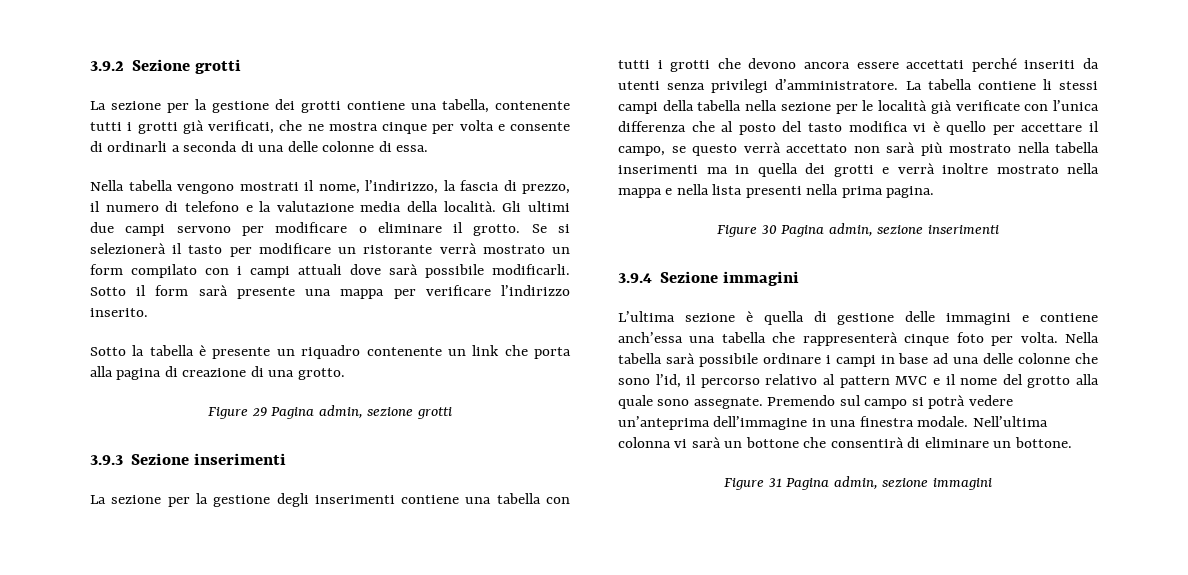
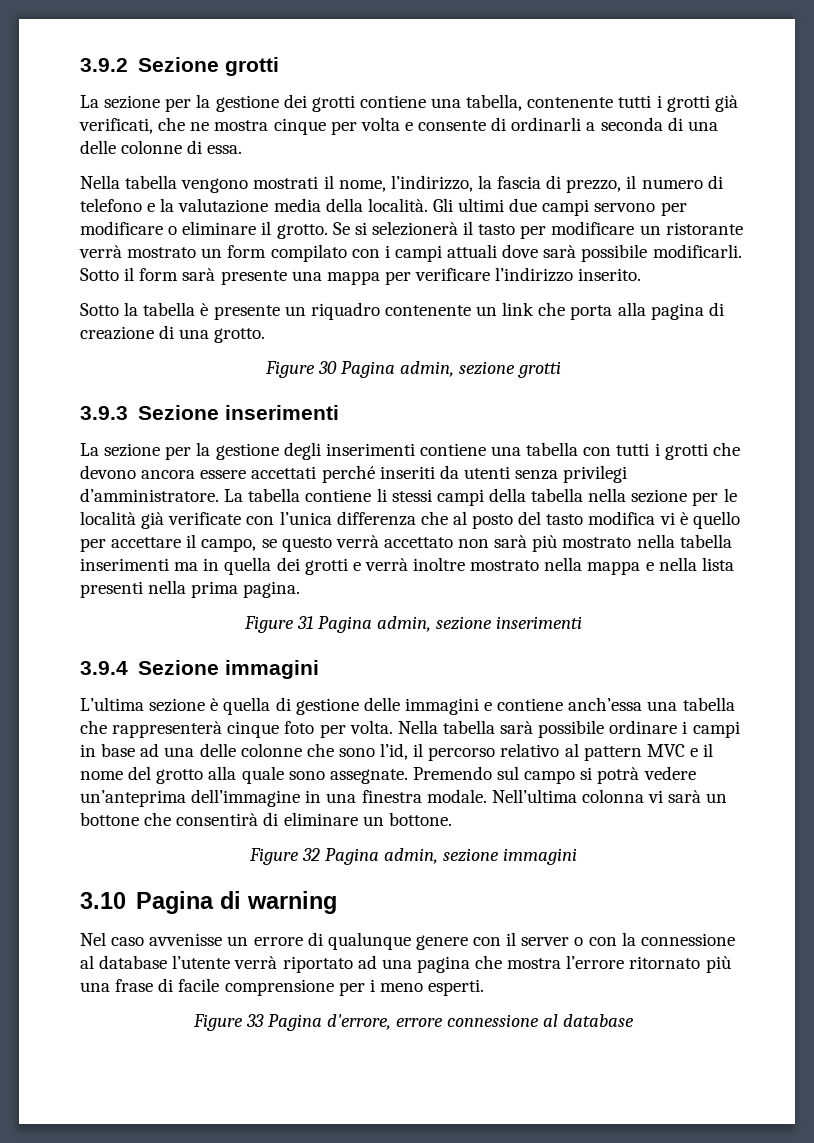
- Figure 29 Pagina admin, sezione grotti
+ Figure 30 Pagina admin, sezione grotti
- Figure 30 Pagina admin, sezione inserimenti
+ Figure 31 Pagina admin, sezione inserimenti
- Figure 31 Pagina admin, sezione immagini
+ Figure 32 Pagina admin, sezione immagini
+ 3.10 Pagina di warning
+ Nel caso avvenisse un errore di qualunque genere con il server o con la connessione al database l’utente verrà riportato ad una pagina che mostra l’errore ritornato più una frase di facile comprensione per i meno esperti.
+ Figure 33 Pagina d'errore, errore connessione al database

